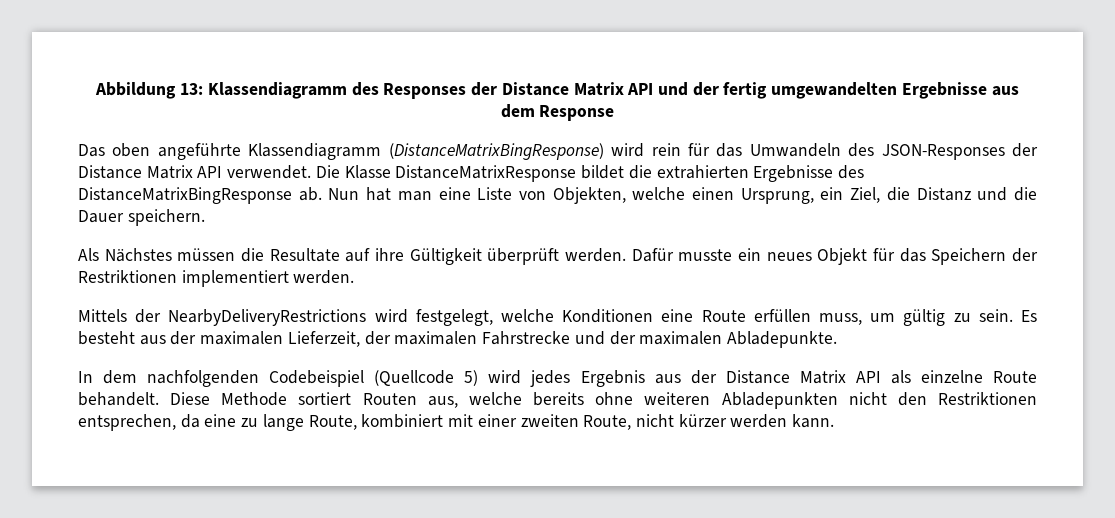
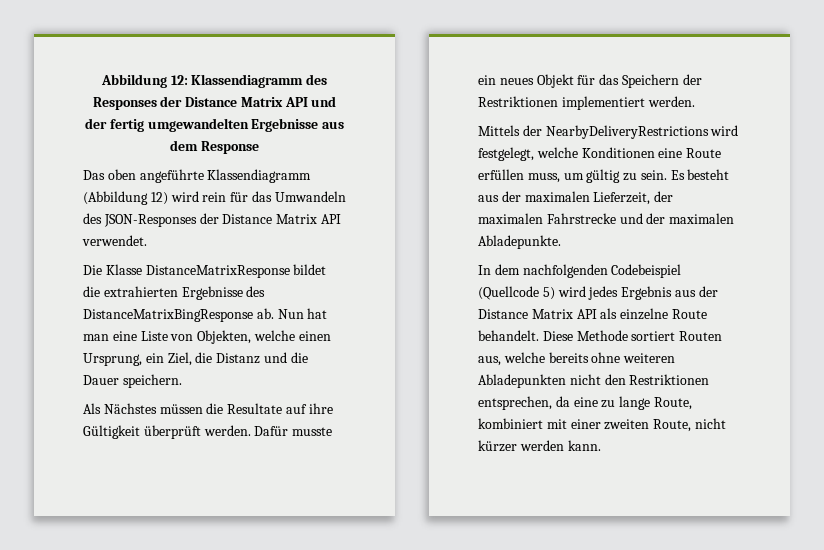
- Abbildung 13: Klassendiagramm des Responses der Distance Matrix API und der fertig umgewandelten Ergebnisse aus dem Response
+ Abbildung 12: Klassendiagramm des Responses der Distance Matrix API und der fertig umgewandelten Ergebnisse aus dem Response
- Das oben angeführte Klassendiagramm (DistanceMatrixBingResponse) wird rein für das Umwandeln des JSON-Responses der Distance Matrix API verwendet. Die Klasse DistanceMatrixResponse bildet die extrahierten Ergebnisse des DistanceMatrixBingResponse ab.
+ Das oben angeführte Klassendiagramm (Abbildung 12) wird rein für das Umwandeln des JSON-Responses der Distance Matrix API verwendet.
+ Die Klasse DistanceMatrixResponse bildet die extrahierten Ergebnisse des DistanceMatrixBingResponse ab.

